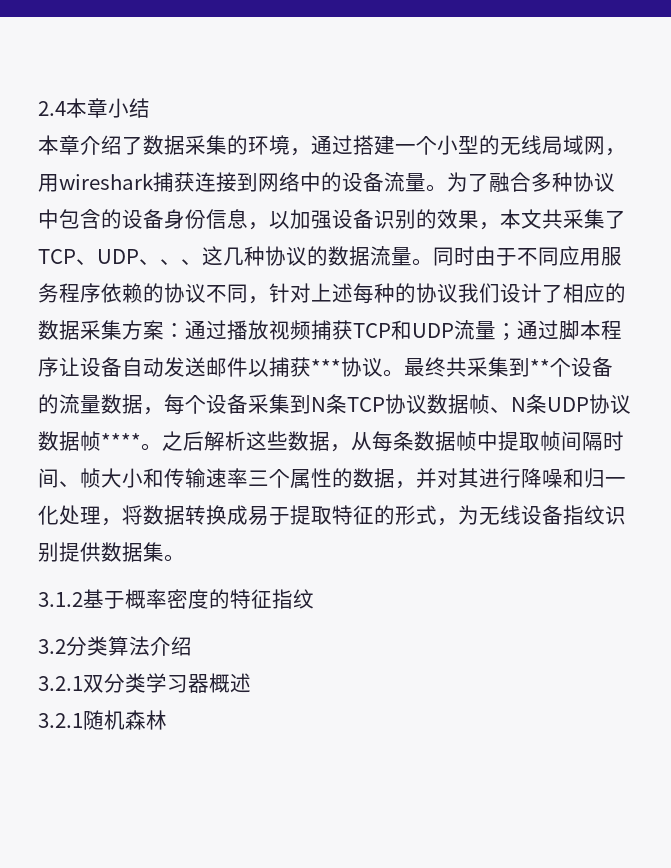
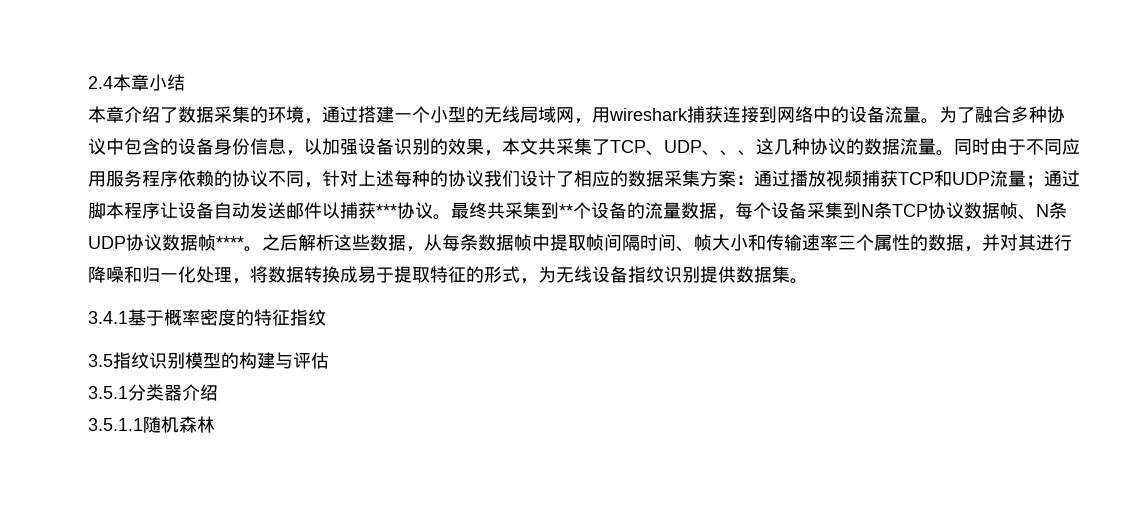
- 3.1.2基于概率密度的特征指纹
+ 3.4.1基于概率密度的特征指纹
- 3.2分类算法介绍
- 3.2.1双分类学习器概述
- 3.2.1随机森林
+ 3.5指纹识别模型的构建与评估
+ 3.5.1分类器介绍
+ 3.5.1.1随机森林

